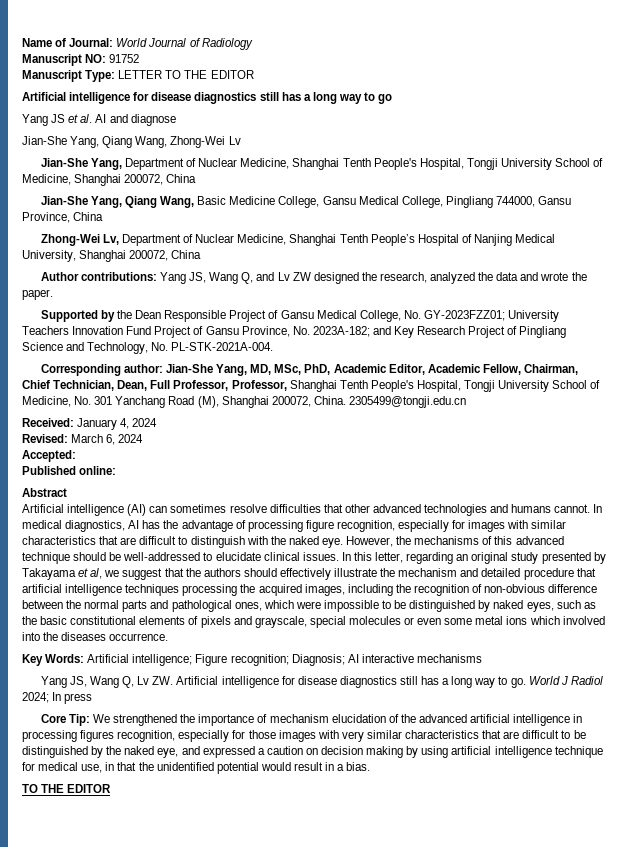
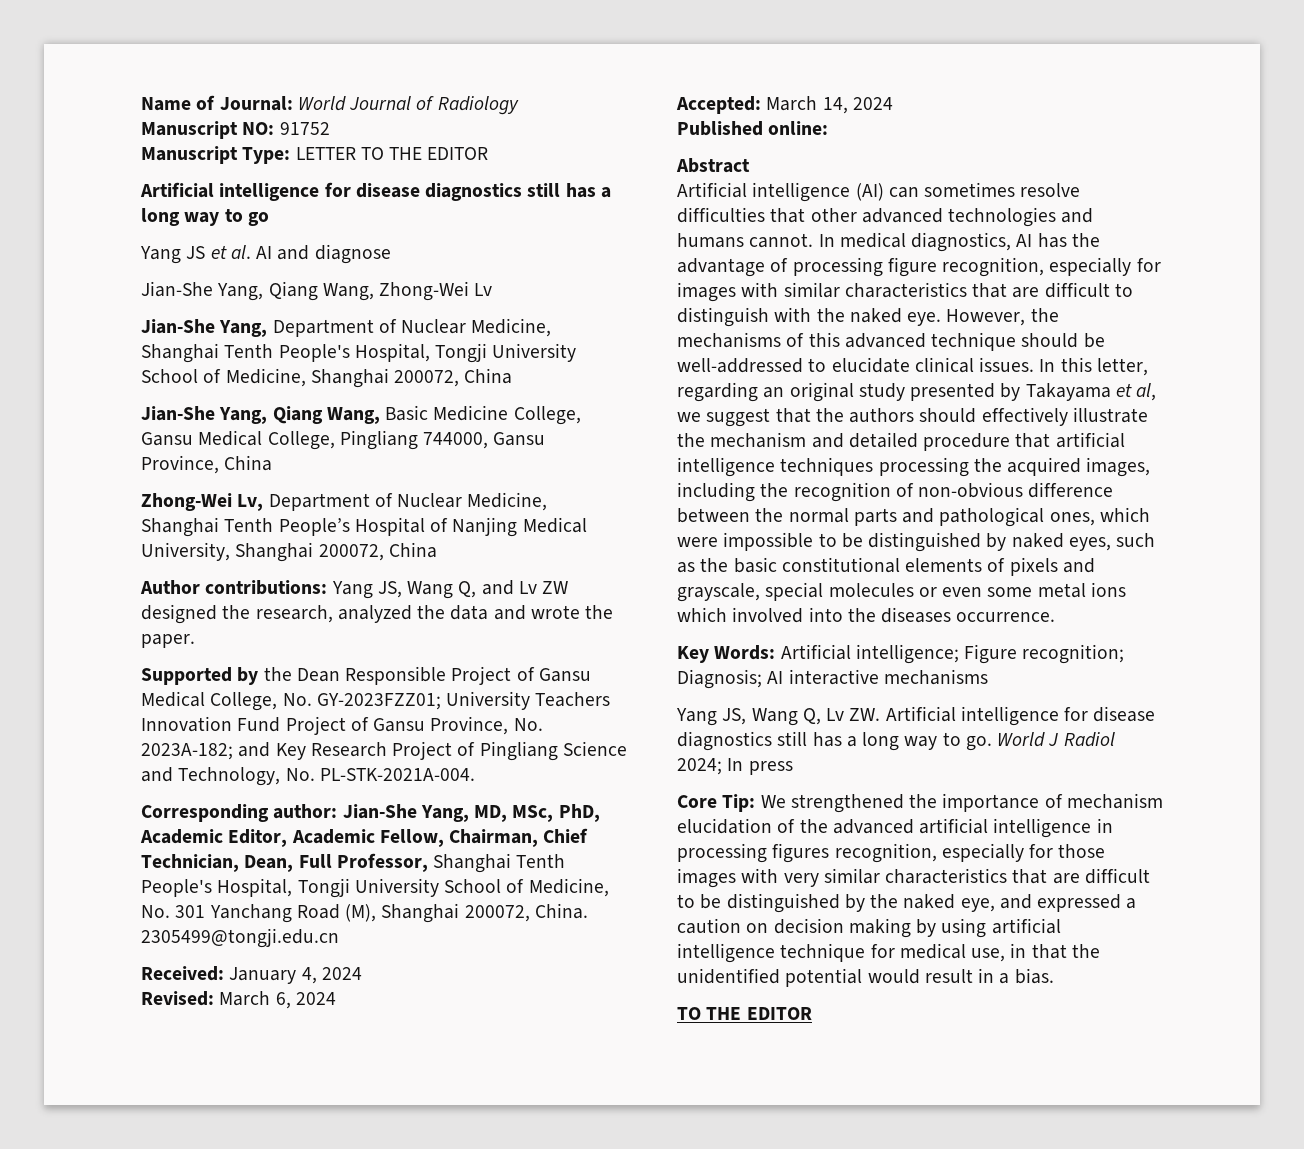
- Corresponding author: Jian-She Yang, MD, MSc, PhD, Academic Editor, Academic Fellow, Chairman, Chief Technician, Dean, Full Professor, Professor, Shanghai Tenth People's Hospital, Tongji University School of Medicine, No. 301 Yanchang Road (M), Shanghai 200072, China.
+ Corresponding author: Jian-She Yang, MD, MSc, PhD, Academic Editor, Academic Fellow, Chairman, Chief Technician, Dean, Full Professor, Shanghai Tenth People's Hospital, Tongji University School of Medicine, No. 301 Yanchang Road (M), Shanghai 200072, China.
- Accepted:
+ Accepted: March 14, 2024

